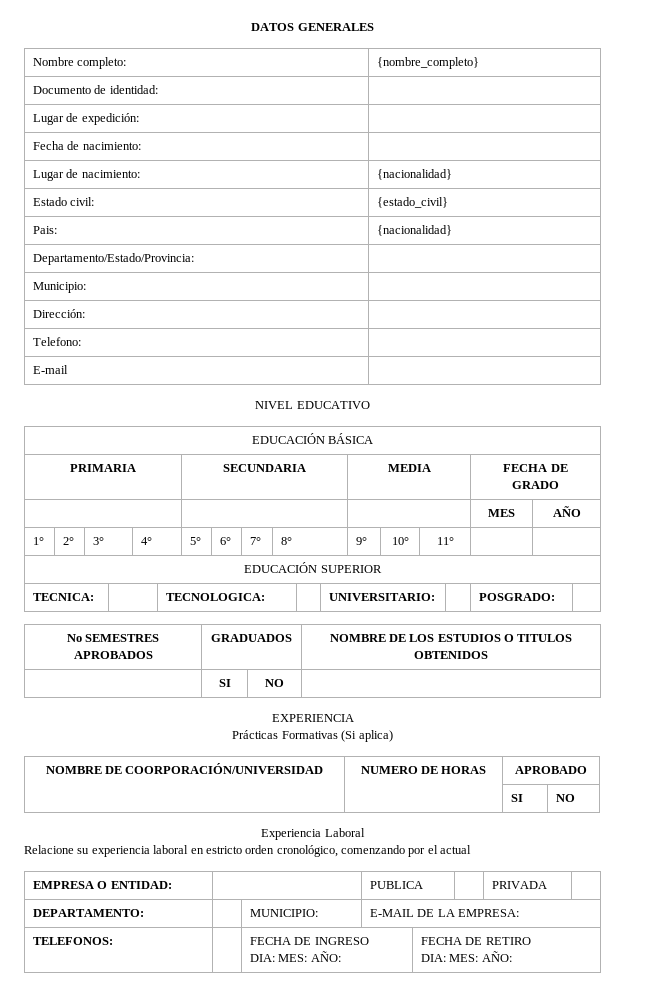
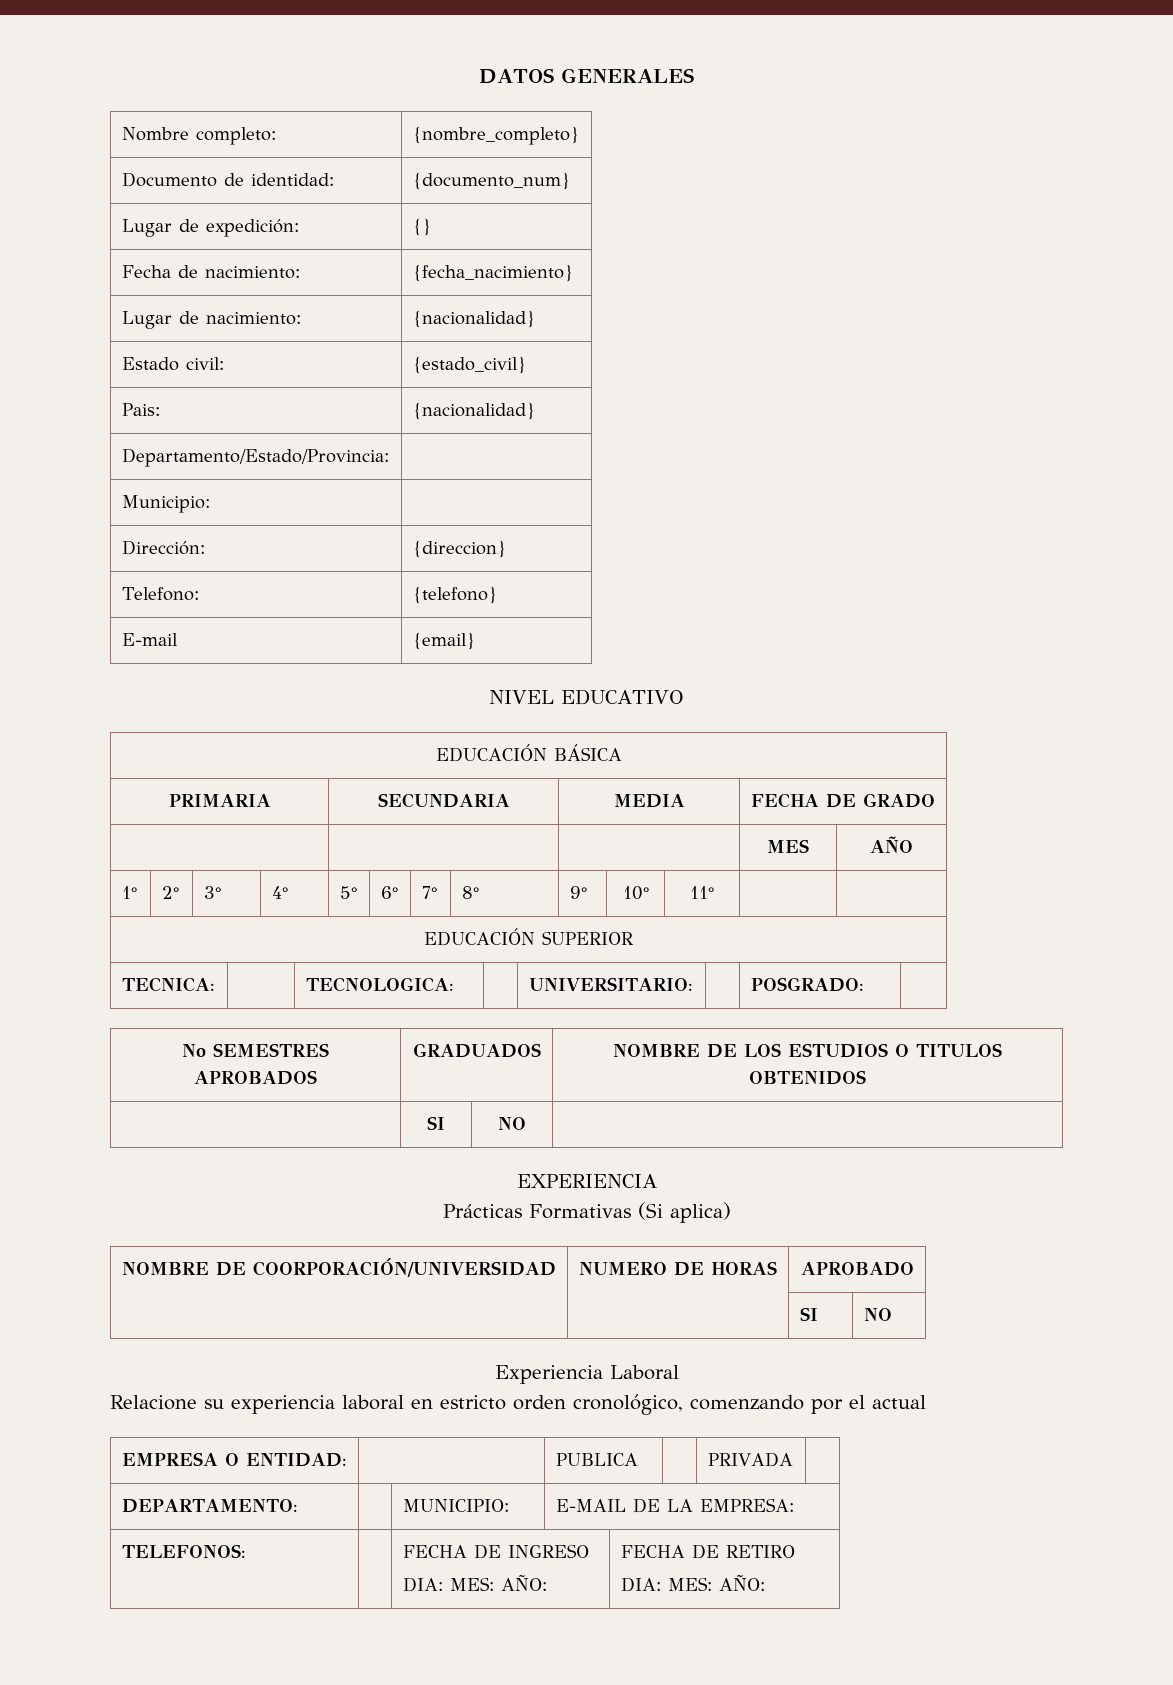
- Documento de identidad: |
+ Documento de identidad: | {documento_num}
- Lugar de expedición: |
+ Lugar de expedición: | {}
- Fecha de nacimiento: |
+ Fecha de nacimiento: | {fecha_nacimiento}
- Dirección: |
+ Dirección: | {direccion}
- Telefono: |
+ Telefono: | {telefono}
- E-mail |
+ E-mail | {email}

